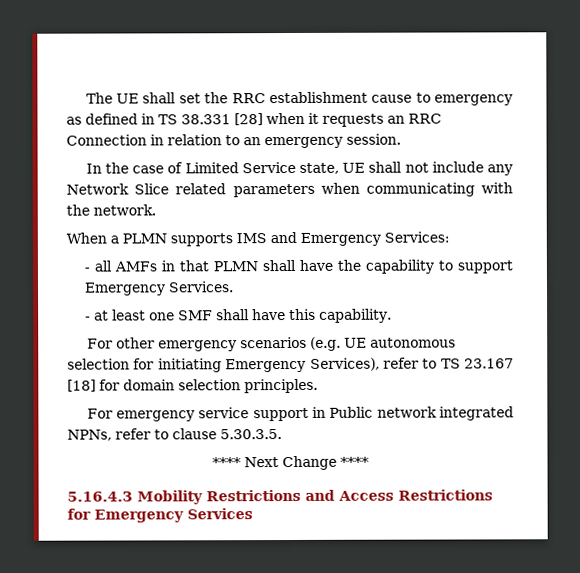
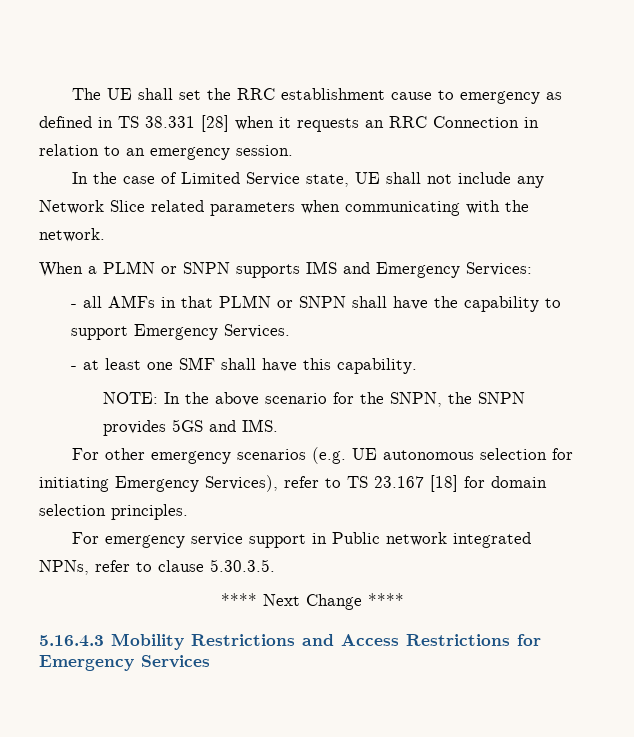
- When a PLMN supports IMS and Emergency Services:
+ When a PLMN or SNPN supports IMS and Emergency Services:
- - all AMFs in that PLMN shall have the capability to support Emergency Services.
+ - all AMFs in that PLMN or SNPN shall have the capability to support Emergency Services.
+ NOTE: In the above scenario for the SNPN, the SNPN provides 5GS and IMS.

